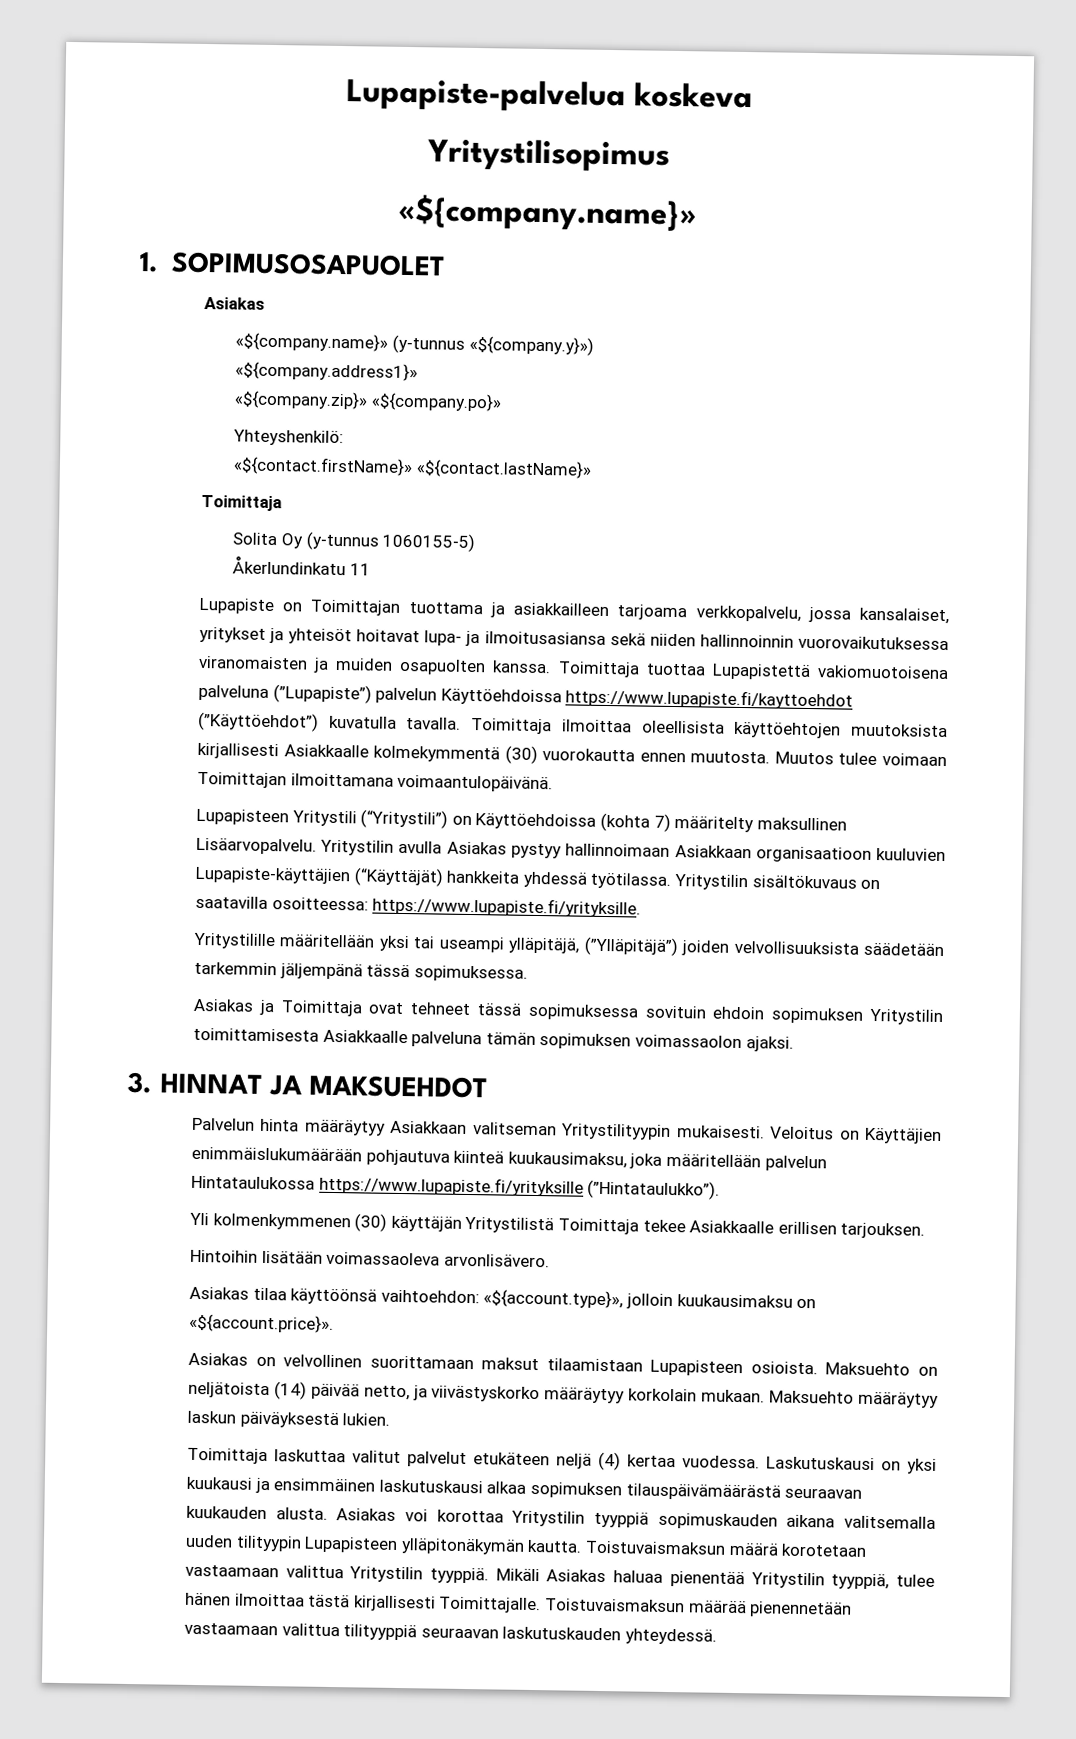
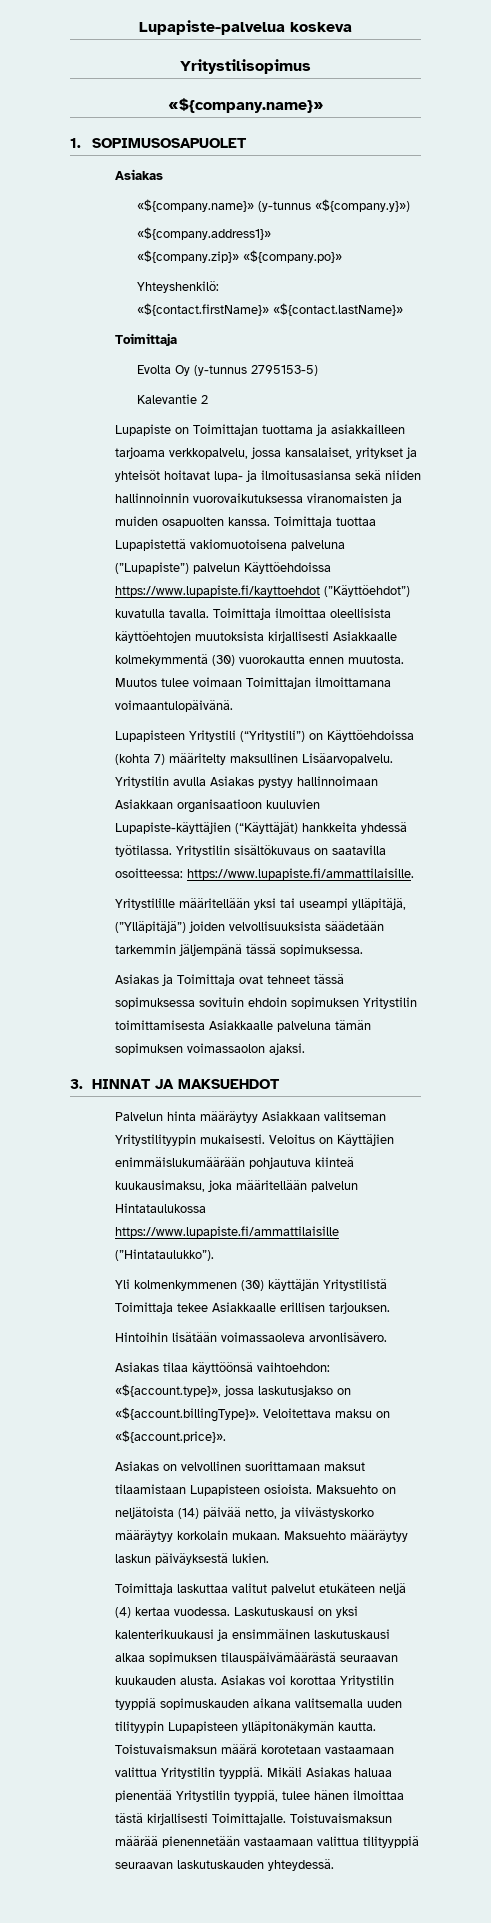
- Solita Oy (y-tunnus 1060155-5)
- Åkerlundinkatu 11
+ Evolta Oy (y-tunnus 2795153-5)
+ Kalevantie 2
- Yritystilin sisältökuvaus on saatavilla osoitteessa: https://www.lupapiste.fi/yrityksille.
+ Yritystilin sisältökuvaus on saatavilla osoitteessa: https://www.lupapiste.fi/ammattilaisille.
- Veloitus on Käyttäjien enimmäislukumäärään pohjautuva kiinteä kuukausimaksu, joka määritellään palvelun Hintataulukossa https://www.lupapiste.fi/yrityksille (”Hintataulukko”).
+ Veloitus on Käyttäjien enimmäislukumäärään pohjautuva kiinteä kuukausimaksu, joka määritellään palvelun Hintataulukossa https://www.lupapiste.fi/ammattilaisille (”Hintataulukko”).
- Asiakas tilaa käyttöönsä vaihtoehdon: «${account.type}», jolloin kuukausimaksu on «${account.price}».
+ Asiakas tilaa käyttöönsä vaihtoehdon: «${account.type}», jossa laskutusjakso on «${account.billingType}». Veloitettava maksu on «${account.price}».
- Laskutuskausi on yksi kuukausi ja ensimmäinen laskutuskausi alkaa sopimuksen tilauspäivämäärästä seuraavan kuukauden alusta.
+ Laskutuskausi on yksi kalenterikuukausi ja ensimmäinen laskutuskausi alkaa sopimuksen tilauspäivämäärästä seuraavan kuukauden alusta.

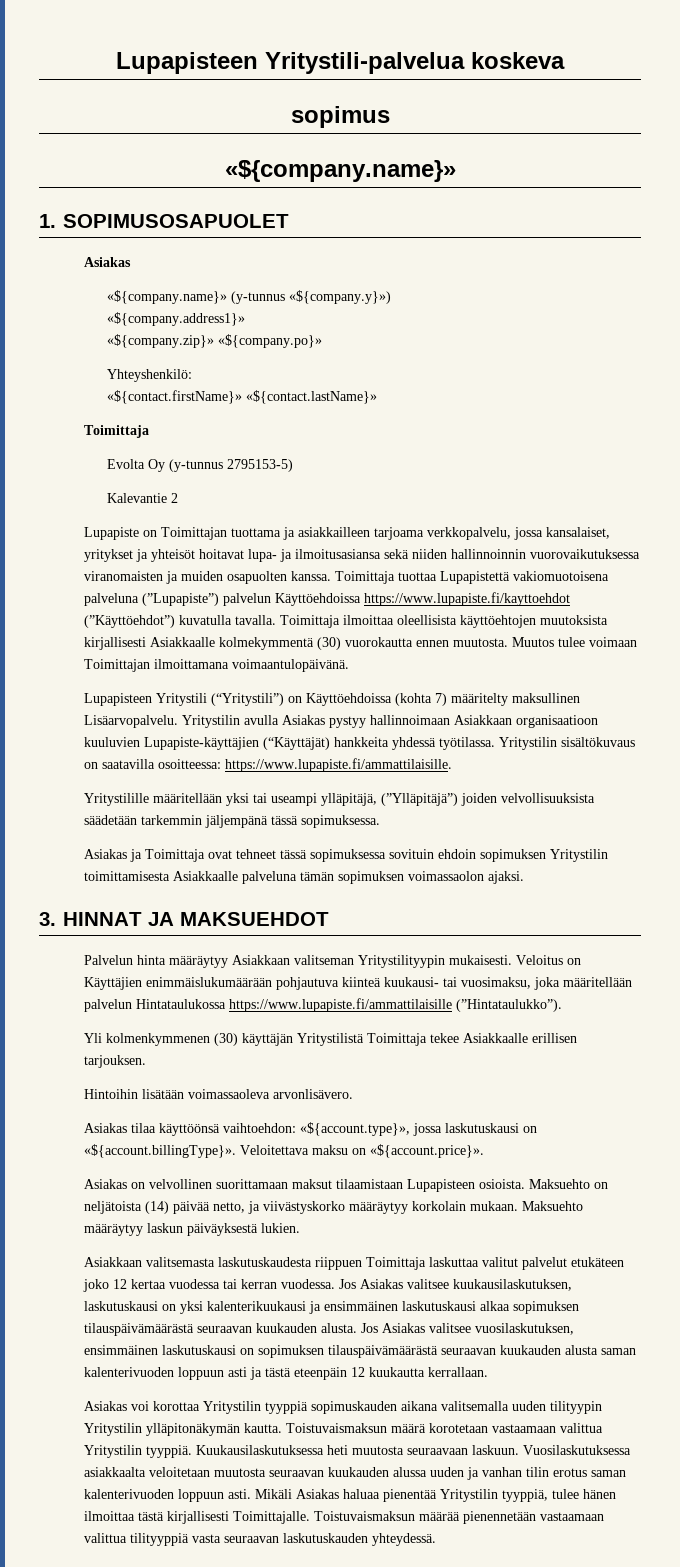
- Lupapiste-palvelua koskeva
+ Lupapisteen Yritystili-palvelua koskeva
- Yritystilisopimus
+ sopimus
- Veloitus on Käyttäjien enimmäislukumäärään pohjautuva kiinteä kuukausimaksu, joka määritellään palvelun Hintataulukossa https://www.lupapiste.fi/ammattilaisille (”Hintataulukko”).
+ Veloitus on Käyttäjien enimmäislukumäärään pohjautuva kiinteä kuukausi- tai vuosimaksu, joka määritellään palvelun Hintataulukossa https://www.lupapiste.fi/ammattilaisille (”Hintataulukko”).
- Asiakas tilaa käyttöönsä vaihtoehdon: «${account.type}», jossa laskutusjakso on «${account.billingType}». Veloitettava maksu on «${account.price}».
+ Asiakas tilaa käyttöönsä vaihtoehdon: «${account.type}», jossa laskutuskausi on «${account.billingType}». Veloitettava maksu on «${account.price}».
- Toimittaja laskuttaa valitut palvelut etukäteen neljä (4) kertaa vuodessa. Laskutuskausi on yksi kalenterikuukausi ja ensimmäinen laskutuskausi alkaa sopimuksen tilauspäivämäärästä seuraavan kuukauden alusta. Asiakas voi korottaa Yritystilin tyyppiä sopimuskauden aikana valitsemalla uuden tilityypin Lupapisteen ylläpitonäkymän kautta.
+ Asiakkaan valitsemasta laskutuskaudesta riippuen Toimittaja laskuttaa valitut palvelut etukäteen joko 12 kertaa vuodessa tai kerran vuodessa. Jos Asiakas valitsee kuukausilaskutuksen, laskutuskausi on yksi kalenterikuukausi ja ensimmäinen laskutuskausi alkaa sopimuksen tilauspäivämäärästä seuraavan kuukauden alusta. Jos Asiakas valitsee vuosilaskutuksen, ensimmäinen laskutuskausi on sopimuksen tilauspäivämäärästä seuraavan kuukauden alusta saman kalenterivuoden loppuun asti ja tästä eteenpäin 12 kuukautta kerrallaan.
+ Asiakas voi korottaa Yritystilin tyyppiä sopimuskauden aikana valitsemalla uuden tilityypin Yritystilin ylläpitonäkymän kautta.
+ Kuukausilaskutuksessa heti muutosta seuraavaan laskuun. Vuosilaskutuksessa asiakkaalta veloitetaan muutosta seuraavan kuukauden alussa uuden ja vanhan tilin erotus saman kalenterivuoden loppuun asti.
- Toistuvaismaksun määrää pienennetään vastaamaan valittua tilityyppiä seuraavan laskutuskauden yhteydessä.
+ Toistuvaismaksun määrää pienennetään vastaamaan valittua tilityyppiä vasta seuraavan laskutuskauden yhteydessä.

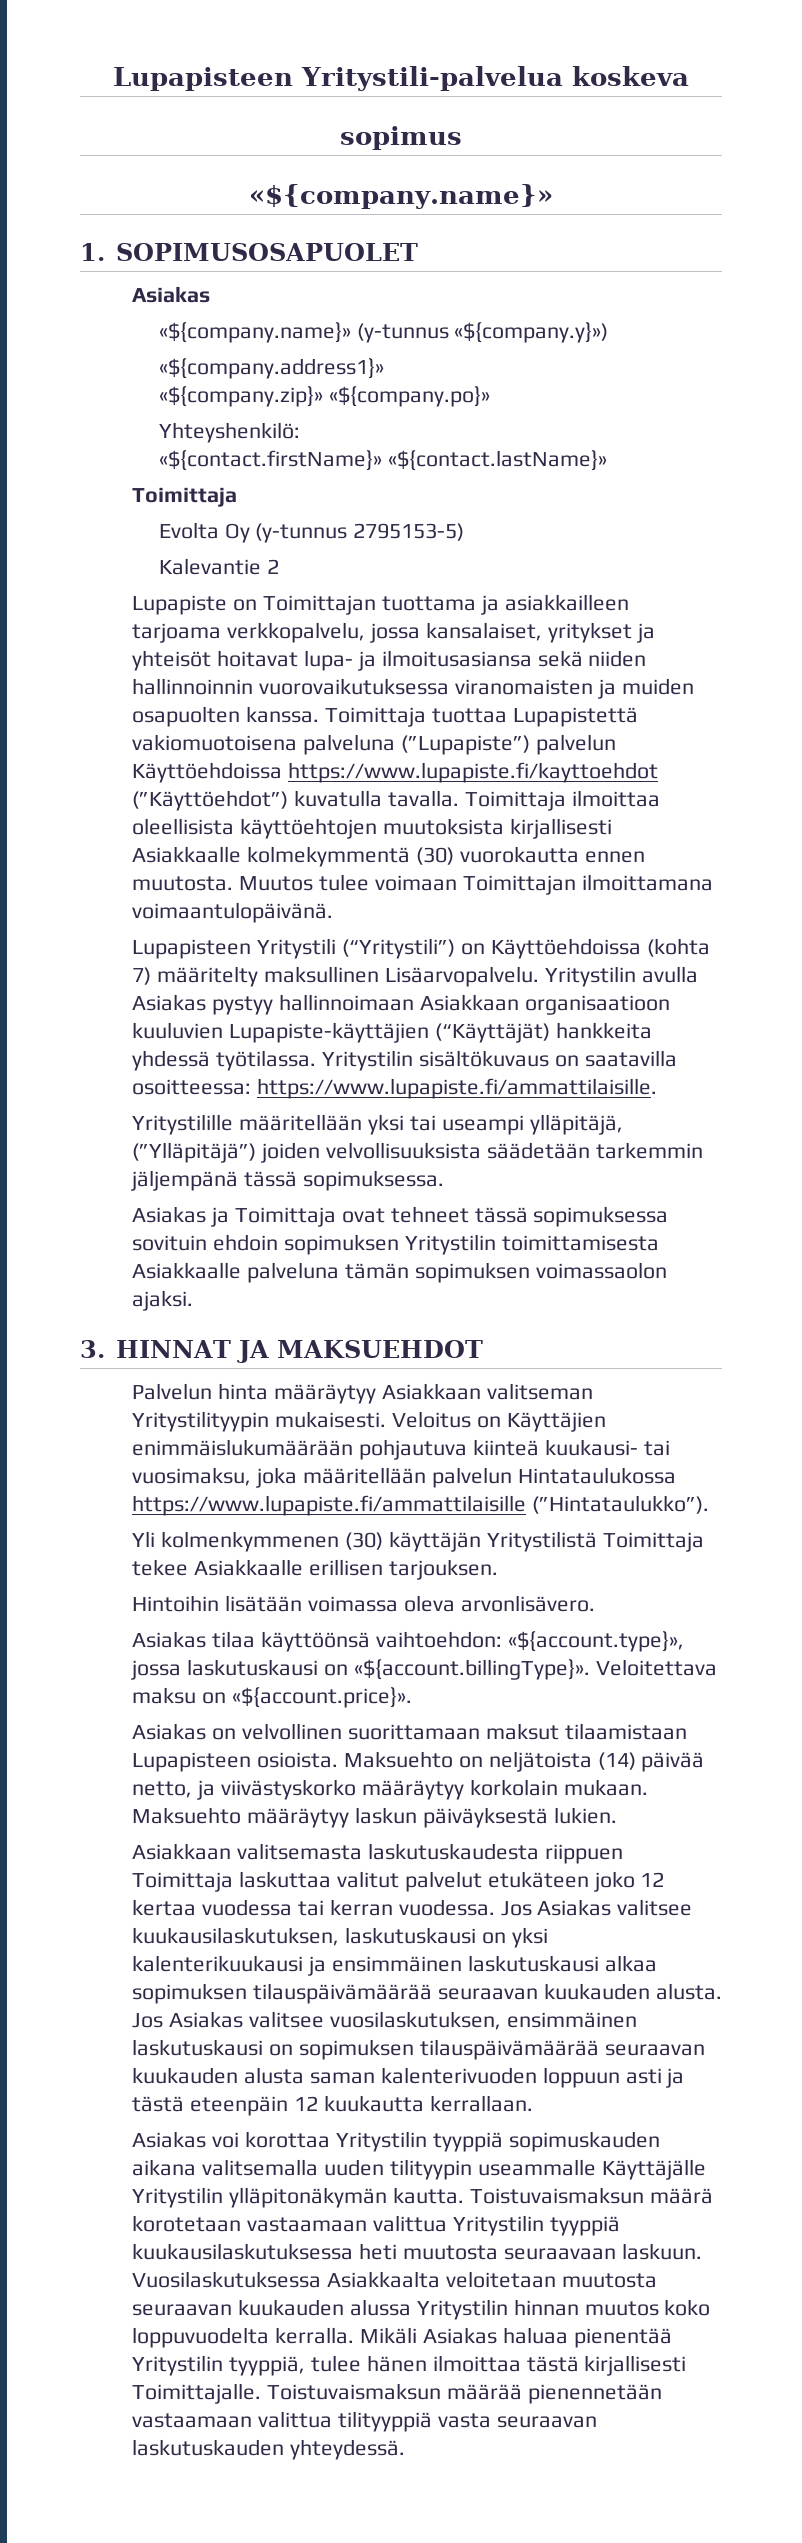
- Hintoihin lisätään voimassaoleva arvonlisävero.
+ Hintoihin lisätään voimassa oleva arvonlisävero.
- Jos Asiakas valitsee kuukausilaskutuksen, laskutuskausi on yksi kalenterikuukausi ja ensimmäinen laskutuskausi alkaa sopimuksen tilauspäivämäärästä seuraavan kuukauden alusta.
+ Jos Asiakas valitsee kuukausilaskutuksen, laskutuskausi on yksi kalenterikuukausi ja ensimmäinen laskutuskausi alkaa sopimuksen tilauspäivämäärää seuraavan kuukauden alusta.
- Jos Asiakas valitsee vuosilaskutuksen, ensimmäinen laskutuskausi on sopimuksen tilauspäivämäärästä seuraavan kuukauden alusta saman kalenterivuoden loppuun asti ja tästä eteenpäin 12 kuukautta kerrallaan.
+ Jos Asiakas valitsee vuosilaskutuksen, ensimmäinen laskutuskausi on sopimuksen tilauspäivämäärää seuraavan kuukauden alusta saman kalenterivuoden loppuun asti ja tästä eteenpäin 12 kuukautta kerrallaan.
- Asiakas voi korottaa Yritystilin tyyppiä sopimuskauden aikana valitsemalla uuden tilityypin Yritystilin ylläpitonäkymän kautta.
+ Asiakas voi korottaa Yritystilin tyyppiä sopimuskauden aikana valitsemalla uuden tilityypin useammalle Käyttäjälle Yritystilin ylläpitonäkymän kautta.
- Toistuvaismaksun määrä korotetaan vastaamaan valittua Yritystilin tyyppiä. Kuukausilaskutuksessa heti muutosta seuraavaan laskuun.
+ Toistuvaismaksun määrä korotetaan vastaamaan valittua Yritystilin tyyppiä kuukausilaskutuksessa heti muutosta seuraavaan laskuun.
- Vuosilaskutuksessa asiakkaalta veloitetaan muutosta seuraavan kuukauden alussa uuden ja vanhan tilin erotus saman kalenterivuoden loppuun asti.
+ Vuosilaskutuksessa Asiakkaalta veloitetaan muutosta seuraavan kuukauden alussa Yritystilin hinnan muutos koko loppuvuodelta kerralla.

